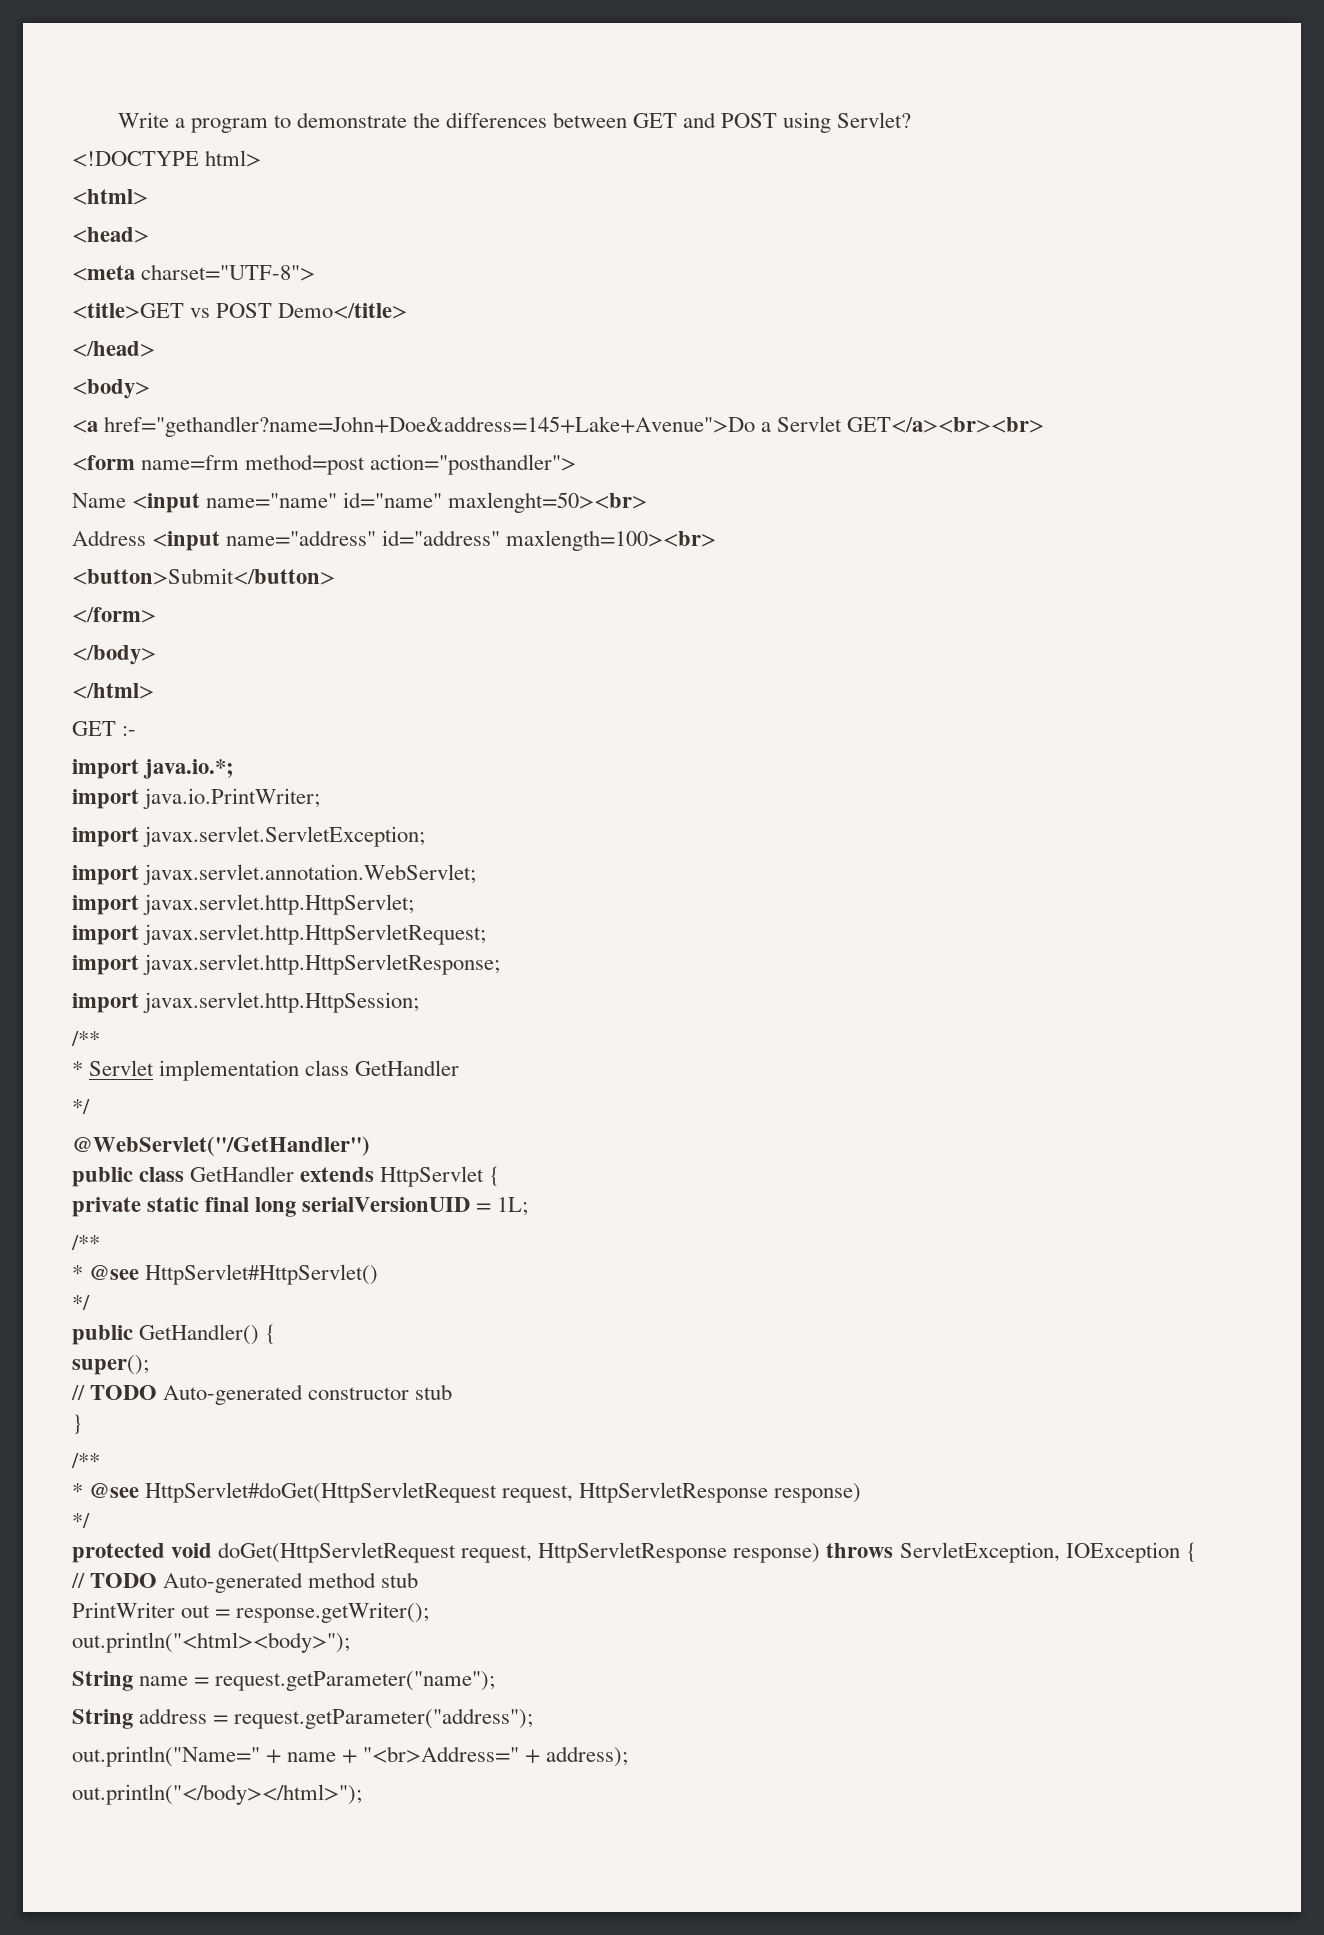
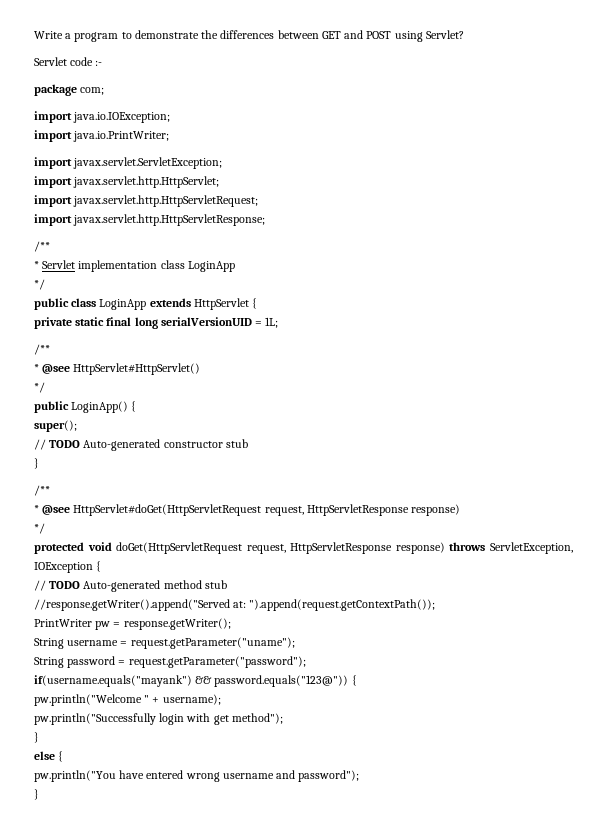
- <!DOCTYPE html>
- <html>
- <head>
- <meta charset="UTF-8">
- <title>GET vs POST Demo</title>
- </head>
- <body>
- <a href="gethandler?name=John+Doe&address=145+Lake+Avenue">Do a Servlet GET</a><br><br>
- <form name=frm method=post action="posthandler">
- Name <input name="name" id="name" maxlenght=50><br>
- Address <input name="address" id="address" maxlength=100><br>
- <button>Submit</button>
- </form>
- </body>
- </html>
- GET :-
+ Servlet code :-
- import java.io.*;
+ package com;
+ import java.io.IOException;
- import javax.servlet.annotation.WebServlet;
- import javax.servlet.http.HttpSession;
- * Servlet implementation class GetHandler
+ * Servlet implementation class LoginApp
  */
- @WebServlet("/GetHandler")
- public class GetHandler extends HttpServlet {
+ public class LoginApp extends HttpServlet {
- public GetHandler() {
+ public LoginApp() {
+ //response.getWriter().append("Served at: ").append(request.getContextPath());
- PrintWriter out = response.getWriter();
+ PrintWriter pw = response.getWriter();
- out.println("<html><body>");
- String name = request.getParameter("name");
- String address = request.getParameter("address");
- out.println("Name=" + name + "<br>Address=" + address);
- out.println("</body></html>");
+ String username = request.getParameter("uname");
+ String password = request.getParameter("password");
+ if(username.equals("mayank") && password.equals("123@")) {
+ pw.println("Welcome " + username);
+ pw.println("Successfully login with get method");
+ }
+ else {
+ pw.println("You have entered wrong username and password");
+ }

